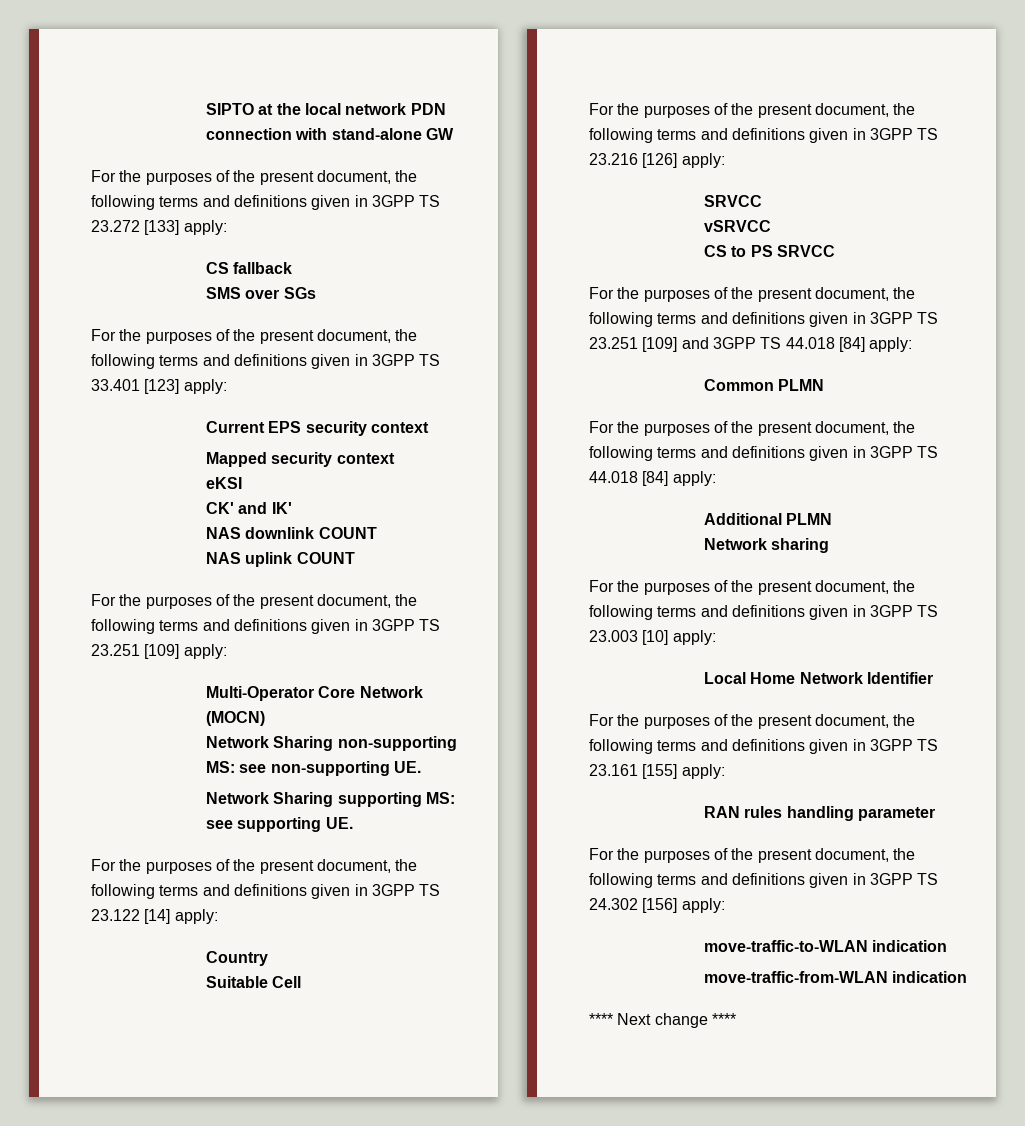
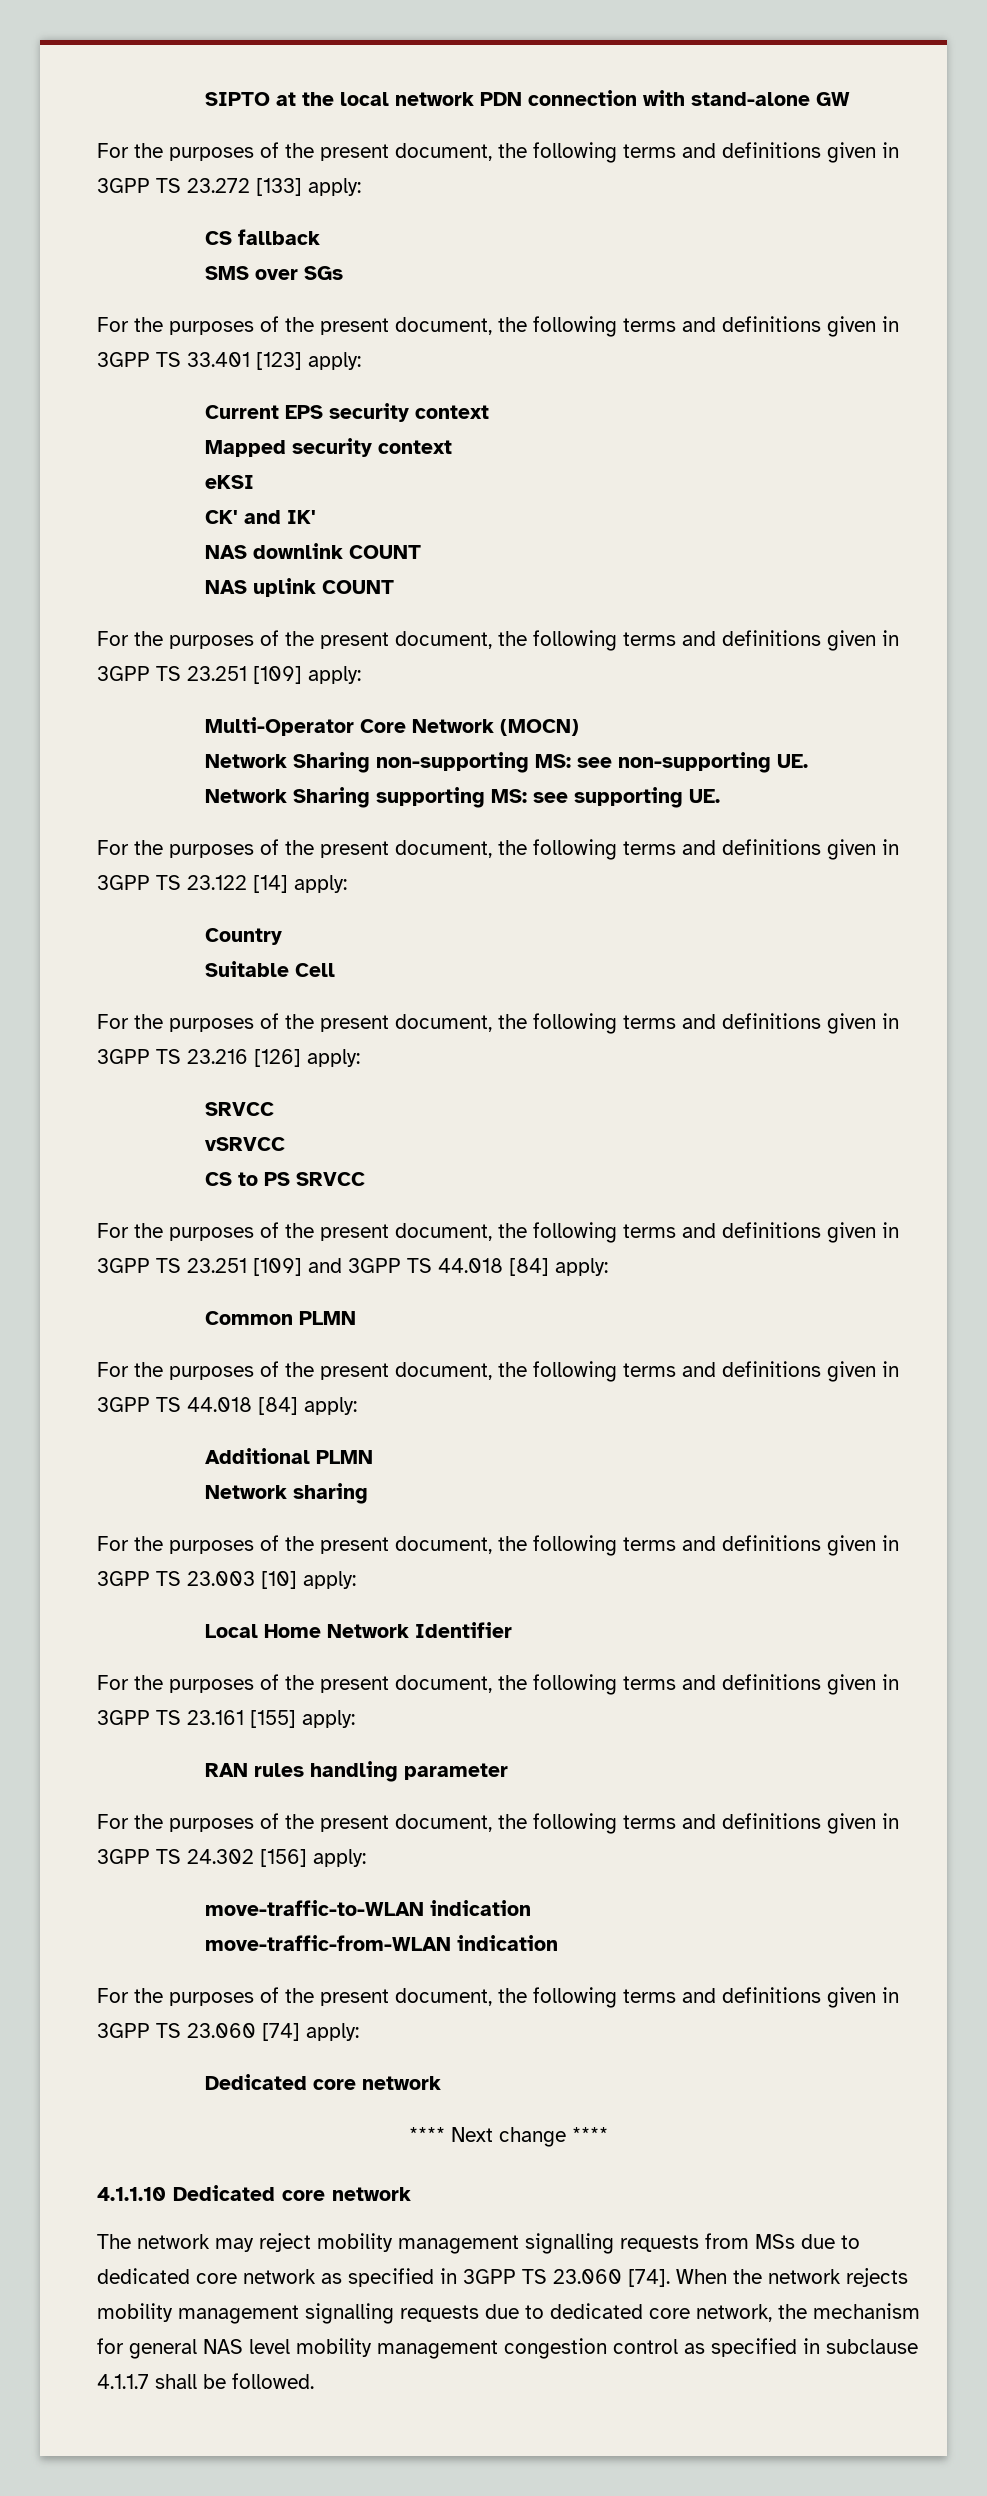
+ For the purposes of the present document, the following terms and definitions given in 3GPP TS 23.060 [74] apply:
+ Dedicated core network
  **** Next change ****
+ 4.1.1.10 Dedicated core network
+ The network may reject mobility management signalling requests from MSs due to dedicated core network as specified in 3GPP TS 23.060 [74]. When the network rejects mobility management signalling requests due to dedicated core network, the mechanism for general NAS level mobility management congestion control as specified in subclause 4.1.1.7 shall be followed.

